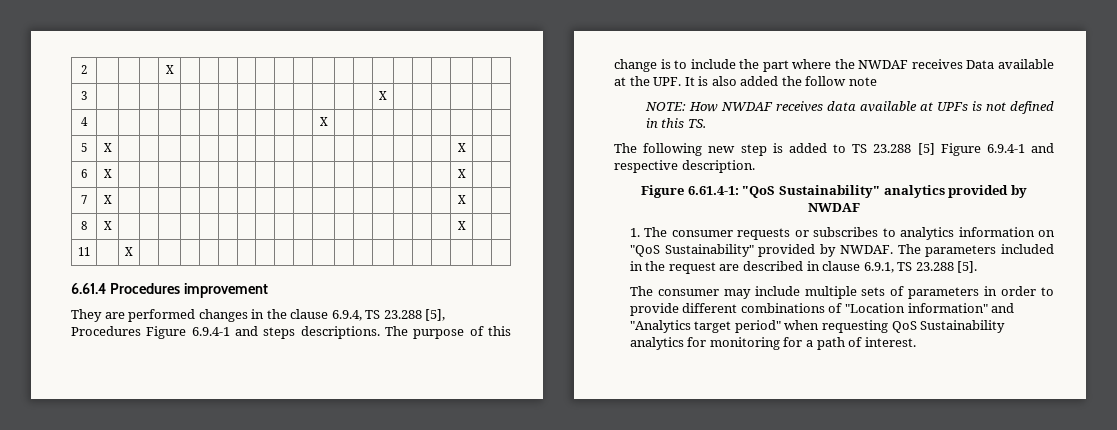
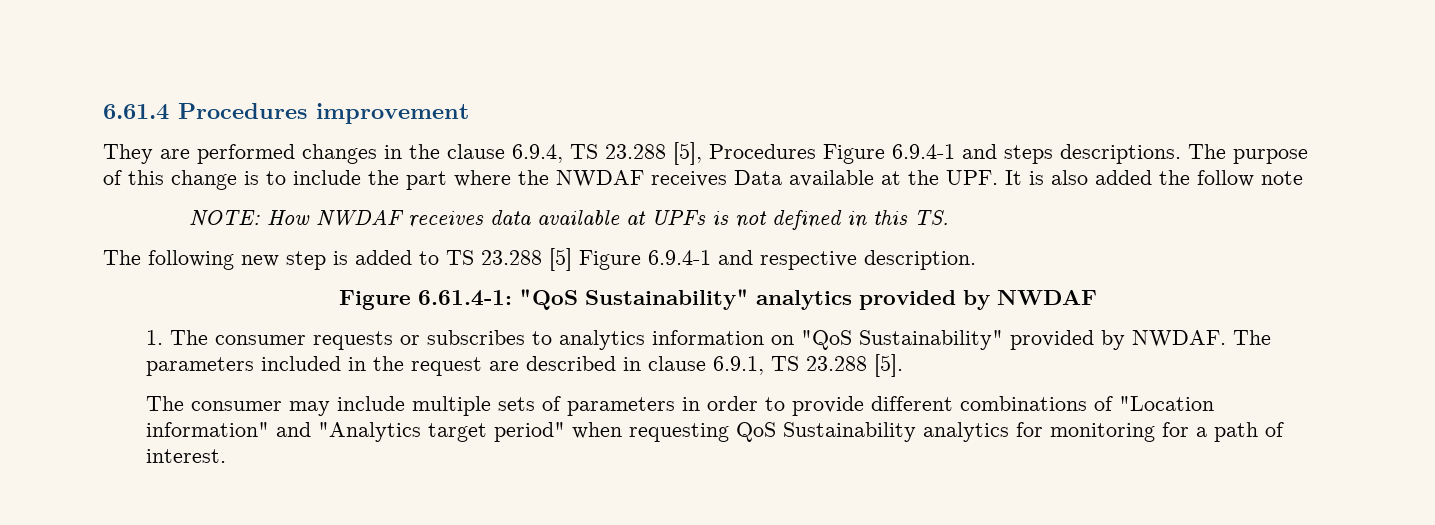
- 2 | | | | X | | | | | | | | | | | | | | | | |
- 3 | | | | | | | | | | | | | | | X | | | | | |
- 4 | | | | | | | | | | | | X | | | | | | | | |
- 5 | X | | | | | | | | | | | | | | | | | | X | |
- 6 | X | | | | | | | | | | | | | | | | | | X | |
- 7 | X | | | | | | | | | | | | | | | | | | X | |
- 8 | X | | | | | | | | | | | | | | | | | | X | |
- 11 | | X | | | | | | | | | | | | | | | | | | |

